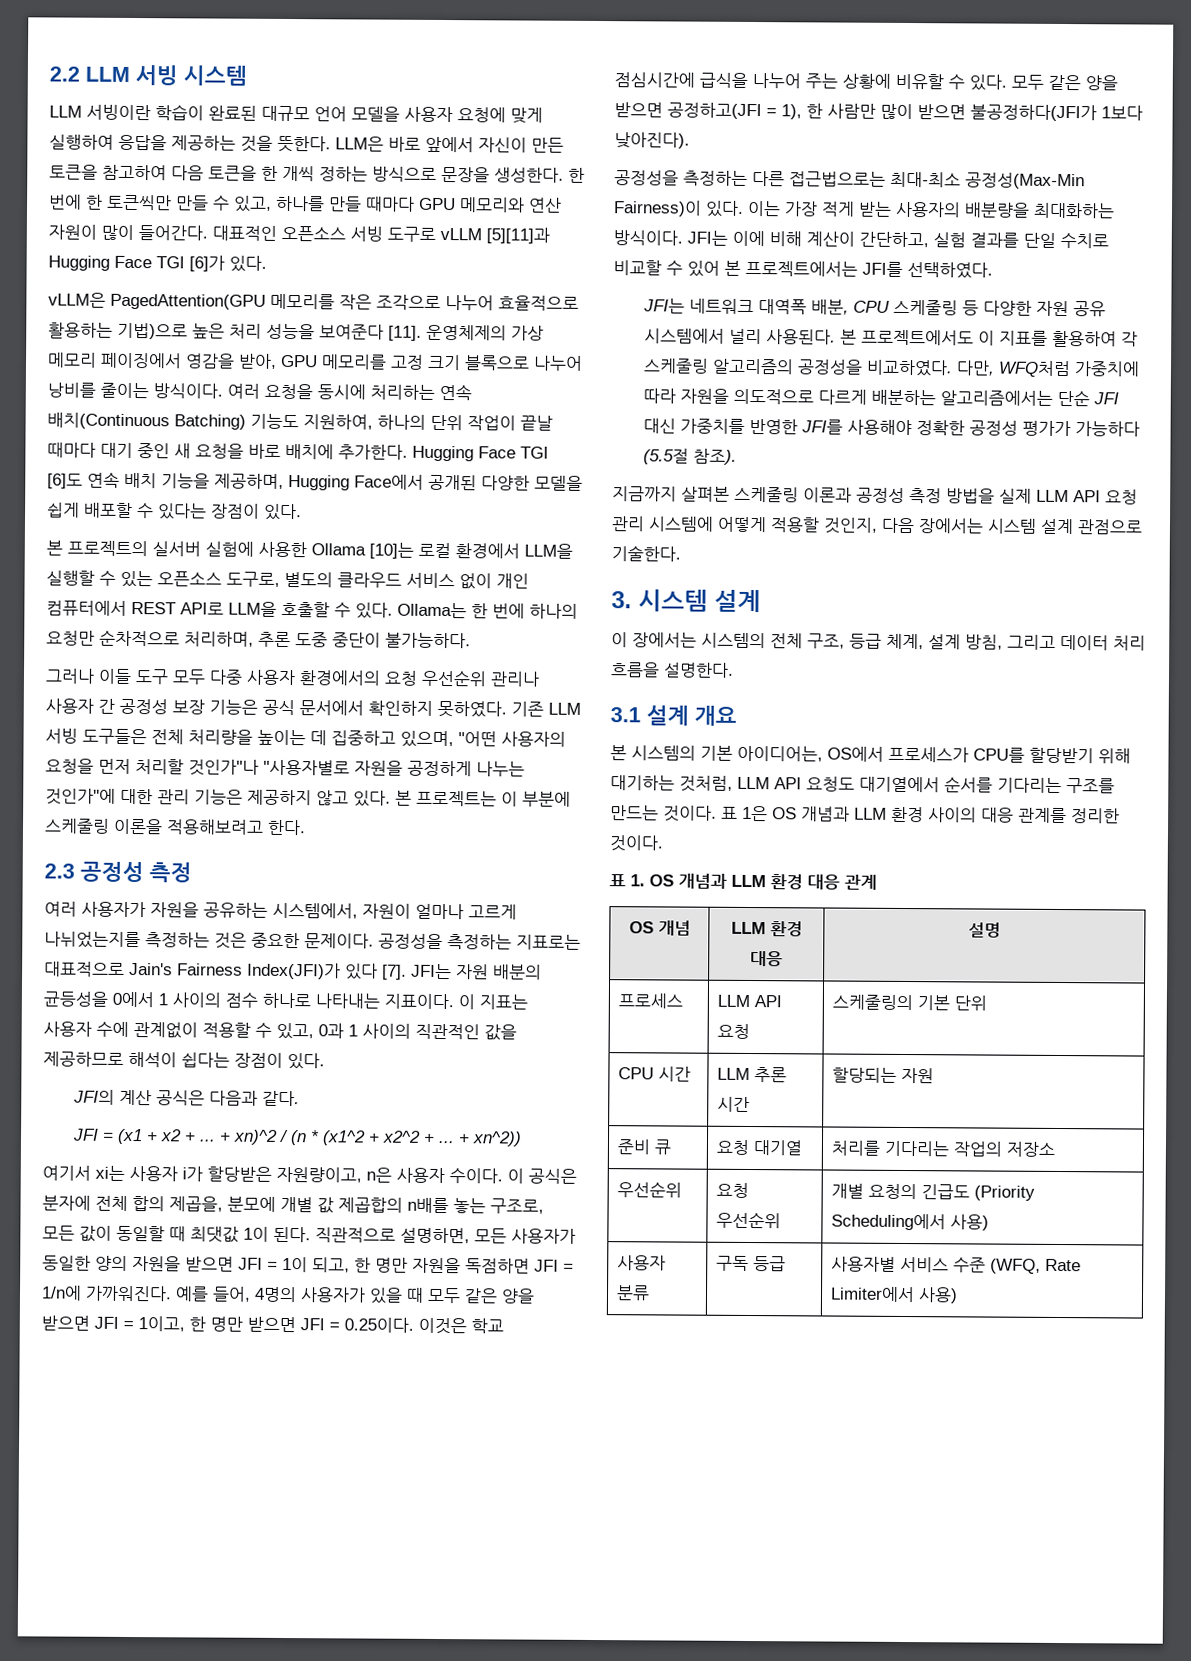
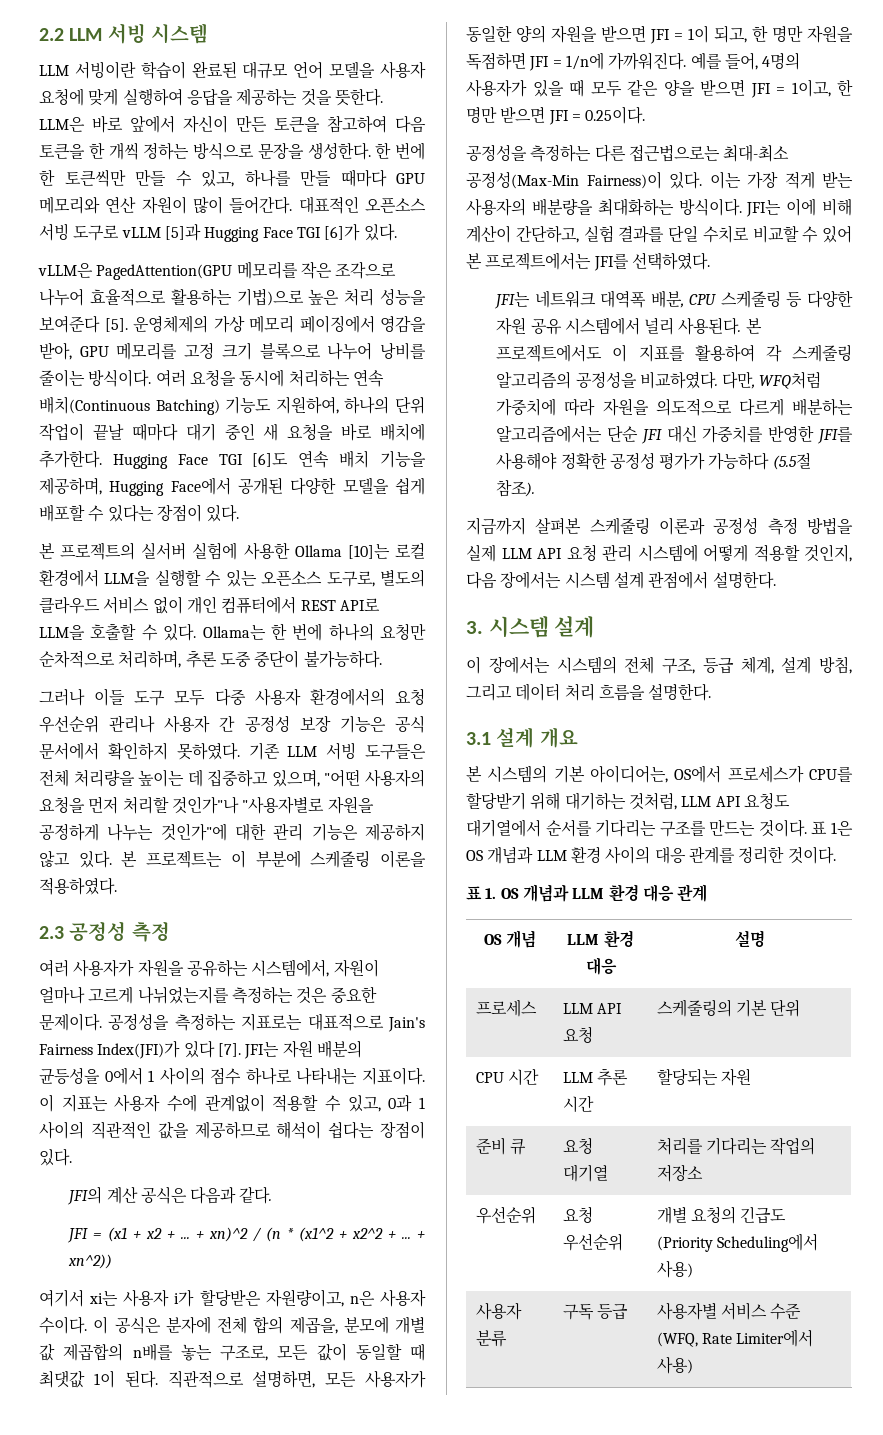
- 대표적인 오픈소스 서빙 도구로 vLLM [5][11]과 Hugging Face TGI [6]가 있다.
+ 대표적인 오픈소스 서빙 도구로 vLLM [5]과 Hugging Face TGI [6]가 있다.
- vLLM은 PagedAttention(GPU 메모리를 작은 조각으로 나누어 효율적으로 활용하는 기법)으로 높은 처리 성능을 보여준다 [11].
+ vLLM은 PagedAttention(GPU 메모리를 작은 조각으로 나누어 효율적으로 활용하는 기법)으로 높은 처리 성능을 보여준다 [5].
- 본 프로젝트는 이 부분에 스케줄링 이론을 적용해보려고 한다.
+ 본 프로젝트는 이 부분에 스케줄링 이론을 적용하였다.
- 예를 들어, 4명의 사용자가 있을 때 모두 같은 양을 받으면 JFI = 1이고, 한 명만 받으면 JFI = 0.25이다. 이것은 학교 점심시간에 급식을 나누어 주는 상황에 비유할 수 있다. 모두 같은 양을 받으면 공정하고(JFI = 1), 한 사람만 많이 받으면 불공정하다(JFI가 1보다 낮아진다).
+ 예를 들어, 4명의 사용자가 있을 때 모두 같은 양을 받으면 JFI = 1이고, 한 명만 받으면 JFI = 0.25이다.
- 지금까지 살펴본 스케줄링 이론과 공정성 측정 방법을 실제 LLM API 요청 관리 시스템에 어떻게 적용할 것인지, 다음 장에서는 시스템 설계 관점으로 기술한다.
+ 지금까지 살펴본 스케줄링 이론과 공정성 측정 방법을 실제 LLM API 요청 관리 시스템에 어떻게 적용할 것인지, 다음 장에서는 시스템 설계 관점에서 설명한다.

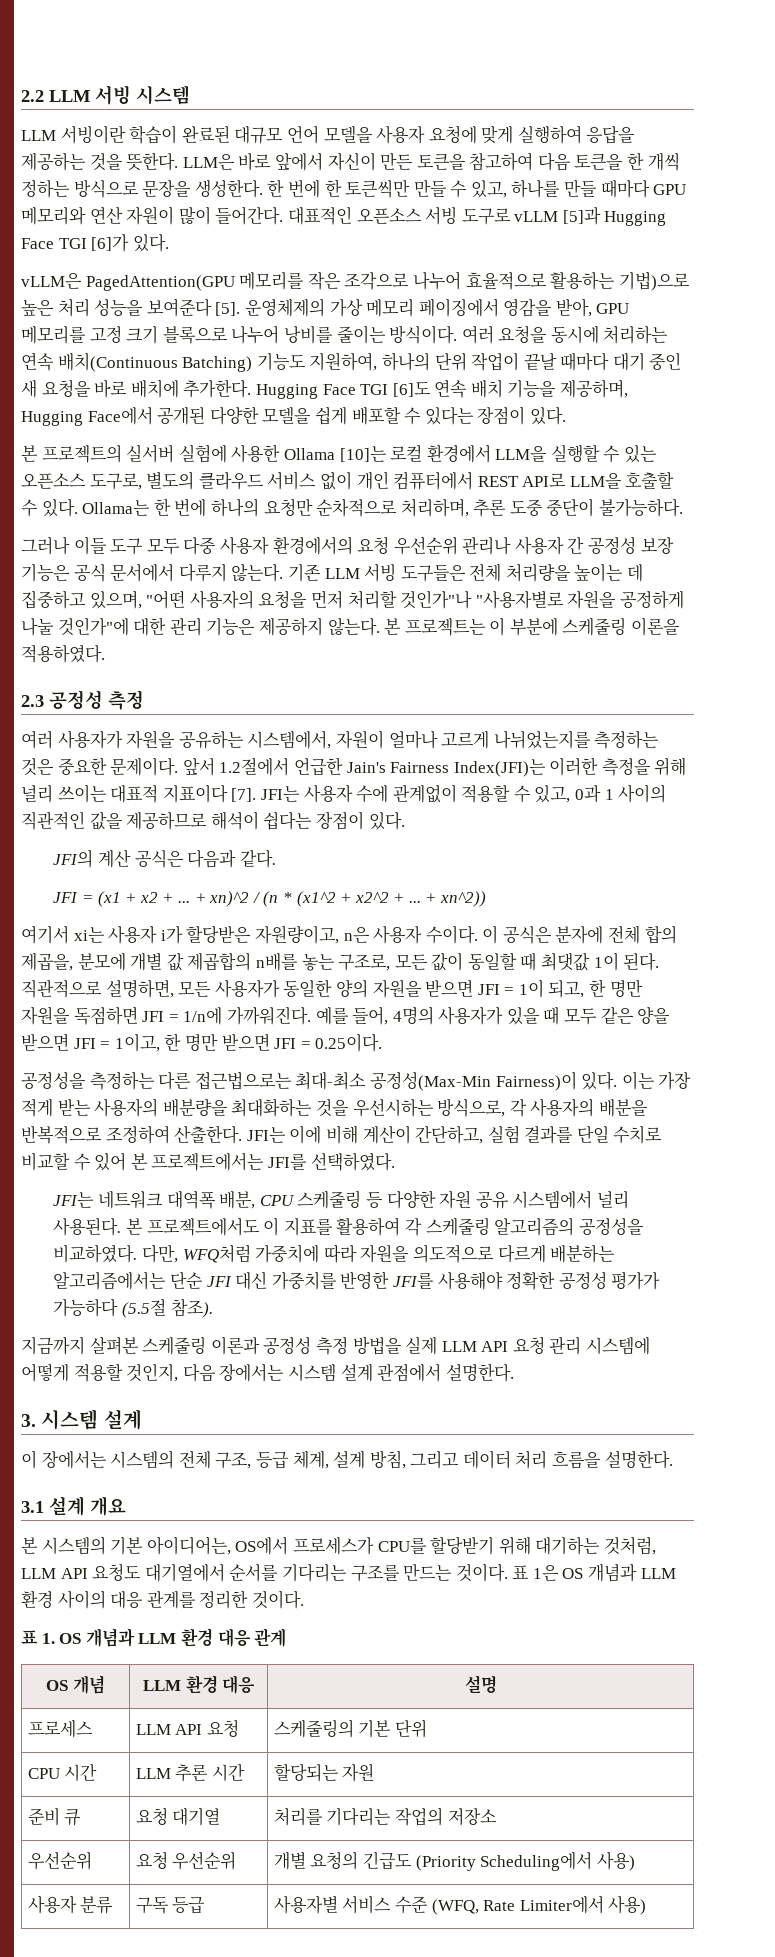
- 그러나 이들 도구 모두 다중 사용자 환경에서의 요청 우선순위 관리나 사용자 간 공정성 보장 기능은 공식 문서에서 확인하지 못하였다.
+ 그러나 이들 도구 모두 다중 사용자 환경에서의 요청 우선순위 관리나 사용자 간 공정성 보장 기능은 공식 문서에서 다루지 않는다.
- 기존 LLM 서빙 도구들은 전체 처리량을 높이는 데 집중하고 있으며, "어떤 사용자의 요청을 먼저 처리할 것인가"나 "사용자별로 자원을 공정하게 나누는 것인가"에 대한 관리 기능은 제공하지 않고 있다.
+ 기존 LLM 서빙 도구들은 전체 처리량을 높이는 데 집중하고 있으며, "어떤 사용자의 요청을 먼저 처리할 것인가"나 "사용자별로 자원을 공정하게 나눌 것인가"에 대한 관리 기능은 제공하지 않는다.
- 공정성을 측정하는 지표로는 대표적으로 Jain's Fairness Index(JFI)가 있다 [7]. JFI는 자원 배분의 균등성을 0에서 1 사이의 점수 하나로 나타내는 지표이다. 이 지표는 사용자 수에 관계없이 적용할 수 있고, 0과 1 사이의 직관적인 값을 제공하므로 해석이 쉽다는 장점이 있다.
+ 앞서 1.2절에서 언급한 Jain's Fairness Index(JFI)는 이러한 측정을 위해 널리 쓰이는 대표적 지표이다 [7]. JFI는 사용자 수에 관계없이 적용할 수 있고, 0과 1 사이의 직관적인 값을 제공하므로 해석이 쉽다는 장점이 있다.
- 이는 가장 적게 받는 사용자의 배분량을 최대화하는 방식이다.
+ 이는 가장 적게 받는 사용자의 배분량을 최대화하는 것을 우선시하는 방식으로, 각 사용자의 배분을 반복적으로 조정하여 산출한다.

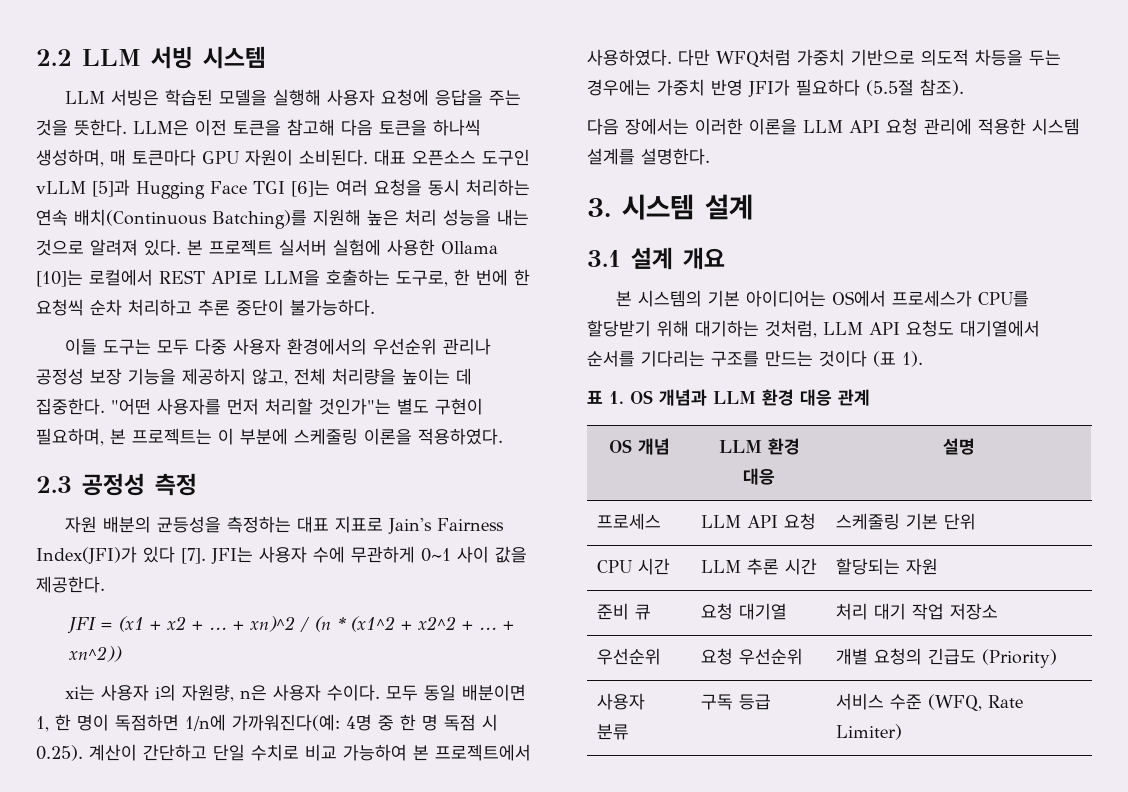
- LLM 서빙이란 학습이 완료된 대규모 언어 모델을 사용자 요청에 맞게 실행하여 응답을 제공하는 것을 뜻한다. LLM은 바로 앞에서 자신이 만든 토큰을 참고하여 다음 토큰을 한 개씩 정하는 방식으로 문장을 생성한다. 한 번에 한 토큰씩만 만들 수 있고, 하나를 만들 때마다 GPU 메모리와 연산 자원이 많이 들어간다. 대표적인 오픈소스 서빙 도구로 vLLM [5]과 Hugging Face TGI [6]가 있다.
- vLLM은 PagedAttention(GPU 메모리를 작은 조각으로 나누어 효율적으로 활용하는 기법)으로 높은 처리 성능을 보여준다 [5]. 운영체제의 가상 메모리 페이징에서 영감을 받아, GPU 메모리를 고정 크기 블록으로 나누어 낭비를 줄이는 방식이다. 여러 요청을 동시에 처리하는 연속 배치(Continuous Batching) 기능도 지원하여, 하나의 단위 작업이 끝날 때마다 대기 중인 새 요청을 바로 배치에 추가한다. Hugging Face TGI [6]도 연속 배치 기능을 제공하며, Hugging Face에서 공개된 다양한 모델을 쉽게 배포할 수 있다는 장점이 있다.
- 본 프로젝트의 실서버 실험에 사용한 Ollama [10]는 로컬 환경에서 LLM을 실행할 수 있는 오픈소스 도구로, 별도의 클라우드 서비스 없이 개인 컴퓨터에서 REST API로 LLM을 호출할 수 있다. Ollama는 한 번에 하나의 요청만 순차적으로 처리하며, 추론 도중 중단이 불가능하다.
+ LLM 서빙은 학습된 모델을 실행해 사용자 요청에 응답을 주는 것을 뜻한다. LLM은 이전 토큰을 참고해 다음 토큰을 하나씩 생성하며, 매 토큰마다 GPU 자원이 소비된다. 대표 오픈소스 도구인 vLLM [5]과 Hugging Face TGI [6]는 여러 요청을 동시 처리하는 연속 배치(Continuous Batching)를 지원해 높은 처리 성능을 내는 것으로 알려져 있다. 본 프로젝트 실서버 실험에 사용한 Ollama [10]는 로컬에서 REST API로 LLM을 호출하는 도구로, 한 번에 한 요청씩 순차 처리하고 추론 중단이 불가능하다.
- 그러나 이들 도구 모두 다중 사용자 환경에서의 요청 우선순위 관리나 사용자 간 공정성 보장 기능은 공식 문서에서 다루지 않는다. 기존 LLM 서빙 도구들은 전체 처리량을 높이는 데 집중하고 있으며, "어떤 사용자의 요청을 먼저 처리할 것인가"나 "사용자별로 자원을 공정하게 나눌 것인가"에 대한 관리 기능은 제공하지 않는다. 본 프로젝트는 이 부분에 스케줄링 이론을 적용하였다.
+ 이들 도구는 모두 다중 사용자 환경에서의 우선순위 관리나 공정성 보장 기능을 제공하지 않고, 전체 처리량을 높이는 데 집중한다. "어떤 사용자를 먼저 처리할 것인가"는 별도 구현이 필요하며, 본 프로젝트는 이 부분에 스케줄링 이론을 적용하였다.
- 여러 사용자가 자원을 공유하는 시스템에서, 자원이 얼마나 고르게 나뉘었는지를 측정하는 것은 중요한 문제이다. 앞서 1.2절에서 언급한 Jain's Fairness Index(JFI)는 이러한 측정을 위해 널리 쓰이는 대표적 지표이다 [7]. JFI는 사용자 수에 관계없이 적용할 수 있고, 0과 1 사이의 직관적인 값을 제공하므로 해석이 쉽다는 장점이 있다.
- JFI의 계산 공식은 다음과 같다.
+ 자원 배분의 균등성을 측정하는 대표 지표로 Jain's Fairness Index(JFI)가 있다 [7]. JFI는 사용자 수에 무관하게 0~1 사이 값을 제공한다.
- 여기서 xi는 사용자 i가 할당받은 자원량이고, n은 사용자 수이다. 이 공식은 분자에 전체 합의 제곱을, 분모에 개별 값 제곱합의 n배를 놓는 구조로, 모든 값이 동일할 때 최댓값 1이 된다. 직관적으로 설명하면, 모든 사용자가 동일한 양의 자원을 받으면 JFI = 1이 되고, 한 명만 자원을 독점하면 JFI = 1/n에 가까워진다. 예를 들어, 4명의 사용자가 있을 때 모두 같은 양을 받으면 JFI = 1이고, 한 명만 받으면 JFI = 0.25이다.
- 공정성을 측정하는 다른 접근법으로는 최대-최소 공정성(Max-Min Fairness)이 있다. 이는 가장 적게 받는 사용자의 배분량을 최대화하는 것을 우선시하는 방식으로, 각 사용자의 배분을 반복적으로 조정하여 산출한다. JFI는 이에 비해 계산이 간단하고, 실험 결과를 단일 수치로 비교할 수 있어 본 프로젝트에서는 JFI를 선택하였다.
- JFI는 네트워크 대역폭 배분, CPU 스케줄링 등 다양한 자원 공유 시스템에서 널리 사용된다. 본 프로젝트에서도 이 지표를 활용하여 각 스케줄링 알고리즘의 공정성을 비교하였다. 다만, WFQ처럼 가중치에 따라 자원을 의도적으로 다르게 배분하는 알고리즘에서는 단순 JFI 대신 가중치를 반영한 JFI를 사용해야 정확한 공정성 평가가 가능하다 (5.5절 참조).
- 지금까지 살펴본 스케줄링 이론과 공정성 측정 방법을 실제 LLM API 요청 관리 시스템에 어떻게 적용할 것인지, 다음 장에서는 시스템 설계 관점에서 설명한다.
+ xi는 사용자 i의 자원량, n은 사용자 수이다. 모두 동일 배분이면 1, 한 명이 독점하면 1/n에 가까워진다(예: 4명 중 한 명 독점 시 0.25). 계산이 간단하고 단일 수치로 비교 가능하여 본 프로젝트에서 사용하였다. 다만 WFQ처럼 가중치 기반으로 의도적 차등을 두는 경우에는 가중치 반영 JFI가 필요하다 (5.5절 참조).
+ 다음 장에서는 이러한 이론을 LLM API 요청 관리에 적용한 시스템 설계를 설명한다.
  3. 시스템 설계
- 이 장에서는 시스템의 전체 구조, 등급 체계, 설계 방침, 그리고 데이터 처리 흐름을 설명한다.
- 본 시스템의 기본 아이디어는, OS에서 프로세스가 CPU를 할당받기 위해 대기하는 것처럼, LLM API 요청도 대기열에서 순서를 기다리는 구조를 만드는 것이다. 표 1은 OS 개념과 LLM 환경 사이의 대응 관계를 정리한 것이다.
+ 본 시스템의 기본 아이디어는 OS에서 프로세스가 CPU를 할당받기 위해 대기하는 것처럼, LLM API 요청도 대기열에서 순서를 기다리는 구조를 만드는 것이다 (표 1).
- 프로세스 | LLM API 요청 | 스케줄링의 기본 단위
+ 프로세스 | LLM API 요청 | 스케줄링 기본 단위
- 준비 큐 | 요청 대기열 | 처리를 기다리는 작업의 저장소
+ 준비 큐 | 요청 대기열 | 처리 대기 작업 저장소
- 우선순위 | 요청 우선순위 | 개별 요청의 긴급도 (Priority Scheduling에서 사용)
+ 우선순위 | 요청 우선순위 | 개별 요청의 긴급도 (Priority)
- 사용자 분류 | 구독 등급 | 사용자별 서비스 수준 (WFQ, Rate Limiter에서 사용)
+ 사용자 분류 | 구독 등급 | 서비스 수준 (WFQ, Rate Limiter)

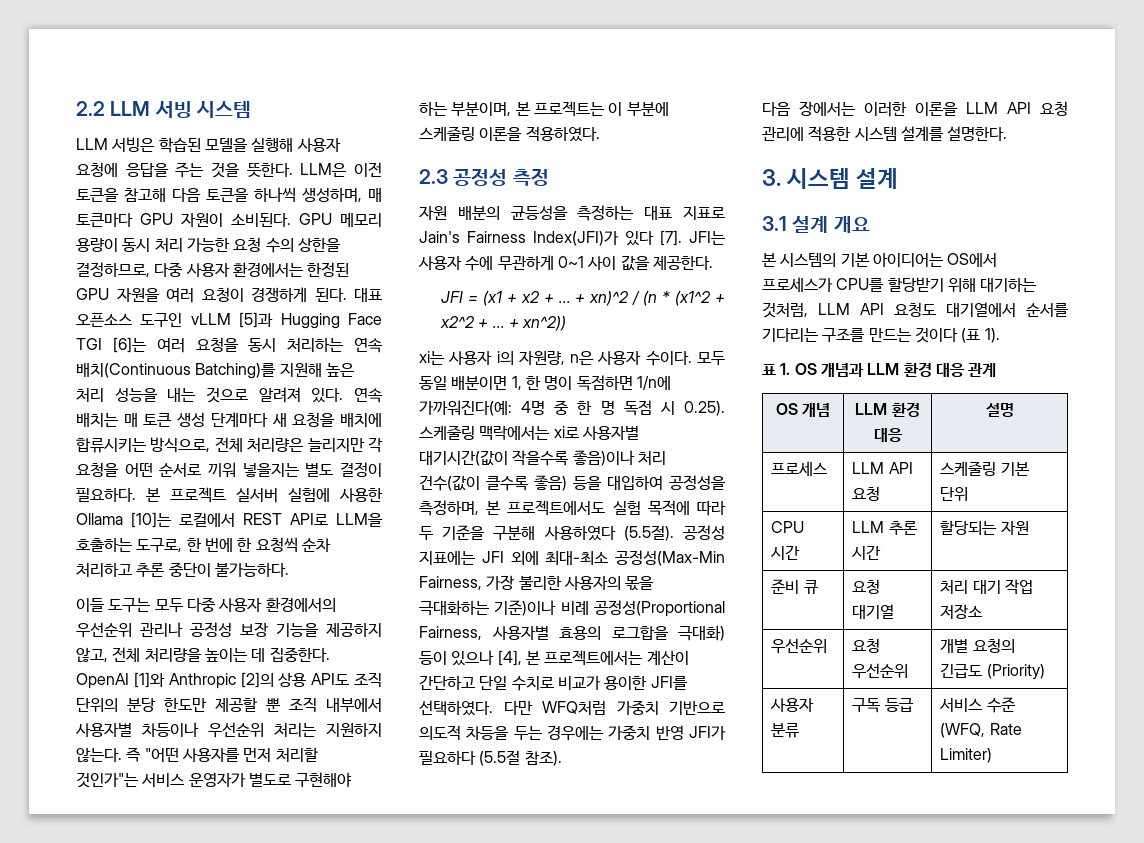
+ GPU 메모리 용량이 동시 처리 가능한 요청 수의 상한을 결정하므로, 다중 사용자 환경에서는 한정된 GPU 자원을 여러 요청이 경쟁하게 된다.
+ 연속 배치는 매 토큰 생성 단계마다 새 요청을 배치에 합류시키는 방식으로, 전체 처리량은 늘리지만 각 요청을 어떤 순서로 끼워 넣을지는 별도 결정이 필요하다.
- "어떤 사용자를 먼저 처리할 것인가"는 별도 구현이 필요하며, 본 프로젝트는 이 부분에 스케줄링 이론을 적용하였다.
+ OpenAI [1]와 Anthropic [2]의 상용 API도 조직 단위의 분당 한도만 제공할 뿐 조직 내부에서 사용자별 차등이나 우선순위 처리는 지원하지 않는다. 즉 "어떤 사용자를 먼저 처리할 것인가"는 서비스 운영자가 별도로 구현해야 하는 부분이며, 본 프로젝트는 이 부분에 스케줄링 이론을 적용하였다.
- 모두 동일 배분이면 1, 한 명이 독점하면 1/n에 가까워진다(예: 4명 중 한 명 독점 시 0.25). 계산이 간단하고 단일 수치로 비교 가능하여 본 프로젝트에서 사용하였다.
+ 모두 동일 배분이면 1, 한 명이 독점하면 1/n에 가까워진다(예: 4명 중 한 명 독점 시 0.25). 스케줄링 맥락에서는 xi로 사용자별 대기시간(값이 작을수록 좋음)이나 처리 건수(값이 클수록 좋음) 등을 대입하여 공정성을 측정하며, 본 프로젝트에서도 실험 목적에 따라 두 기준을 구분해 사용하였다 (5.5절). 공정성 지표에는 JFI 외에 최대-최소 공정성(Max-Min Fairness, 가장 불리한 사용자의 몫을 극대화하는 기준)이나 비례 공정성(Proportional Fairness, 사용자별 효용의 로그합을 극대화) 등이 있으나 [4], 본 프로젝트에서는 계산이 간단하고 단일 수치로 비교가 용이한 JFI를 선택하였다.

